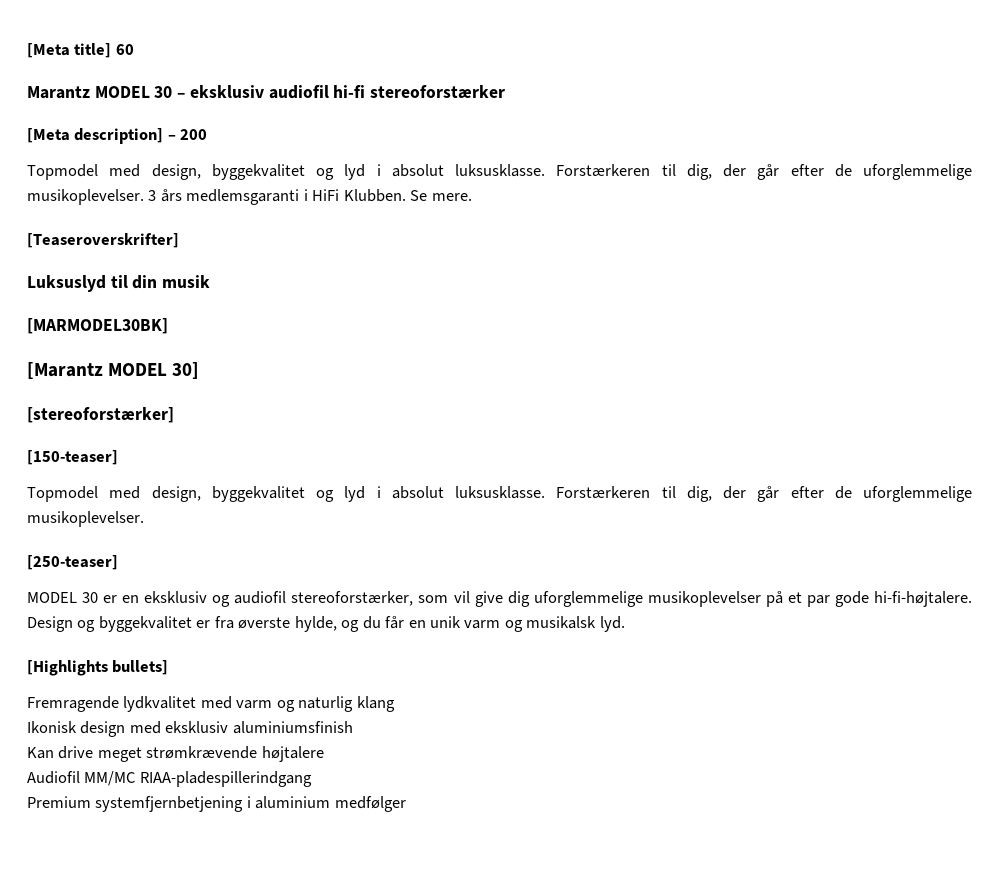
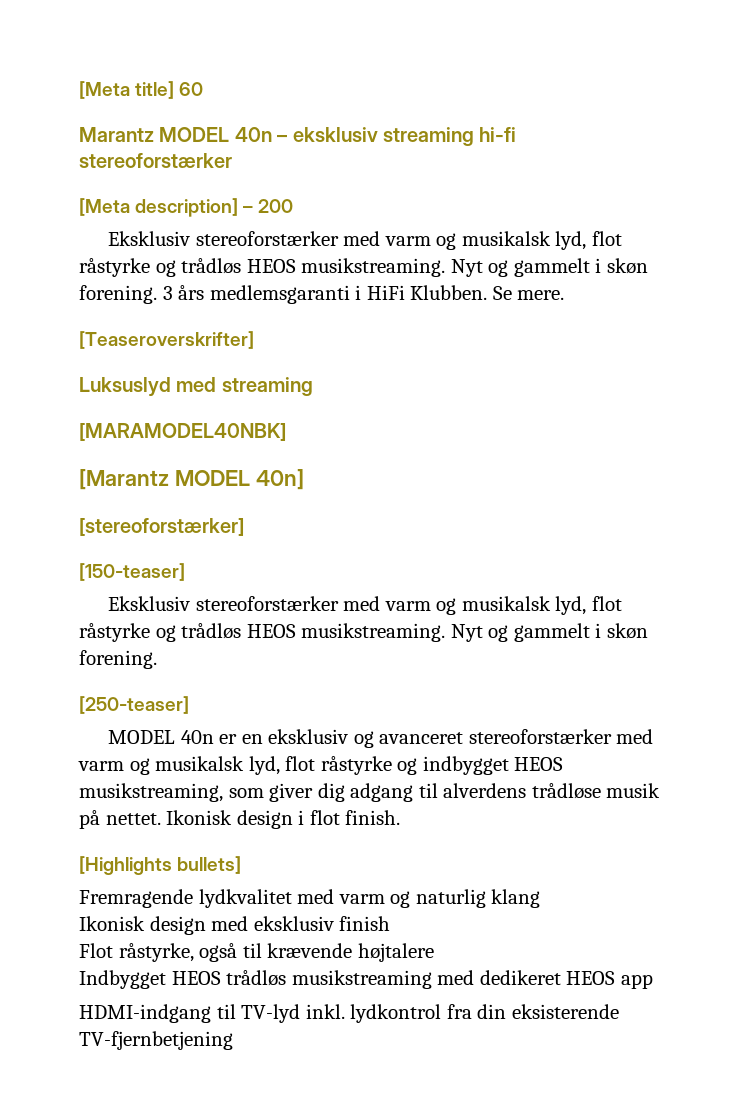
- Marantz MODEL 30 – eksklusiv audiofil hi-fi stereoforstærker
+ Marantz MODEL 40n – eksklusiv streaming hi-fi stereoforstærker
  [Meta description] – 200
- Topmodel med design, byggekvalitet og lyd i absolut luksusklasse. Forstærkeren til dig, der går efter de uforglemmelige musikoplevelser.
+ Eksklusiv stereoforstærker med varm og musikalsk lyd, flot råstyrke og trådløs HEOS musikstreaming. Nyt og gammelt i skøn forening.
- Luksuslyd til din musik
- [MARMODEL30BK]
+ Luksuslyd med streaming
+ [MARAMODEL40NBK]
- [Marantz MODEL 30]
+ [Marantz MODEL 40n]
  [150-teaser]
- Topmodel med design, byggekvalitet og lyd i absolut luksusklasse. Forstærkeren til dig, der går efter de uforglemmelige musikoplevelser.
+ Eksklusiv stereoforstærker med varm og musikalsk lyd, flot råstyrke og trådløs HEOS musikstreaming. Nyt og gammelt i skøn forening.
- MODEL 30 er en eksklusiv og audiofil stereoforstærker, som vil give dig uforglemmelige musikoplevelser på et par gode hi-fi-højtalere. Design og byggekvalitet er fra øverste hylde, og du får en unik varm og musikalsk lyd.
+ MODEL 40n er en eksklusiv og avanceret stereoforstærker med varm og musikalsk lyd, flot råstyrke og indbygget HEOS musikstreaming, som giver dig adgang til alverdens trådløse musik på nettet. Ikonisk design i flot finish.
- Ikonisk design med eksklusiv aluminiumsfinish
- Kan drive meget strømkrævende højtalere
- Audiofil MM/MC RIAA-pladespillerindgang
- Premium systemfjernbetjening i aluminium medfølger
+ Ikonisk design med eksklusiv finish
+ Flot råstyrke, også til krævende højtalere
+ Indbygget HEOS trådløs musikstreaming med dedikeret HEOS app
+ HDMI-indgang til TV-lyd inkl. lydkontrol fra din eksisterende TV-fjernbetjening

